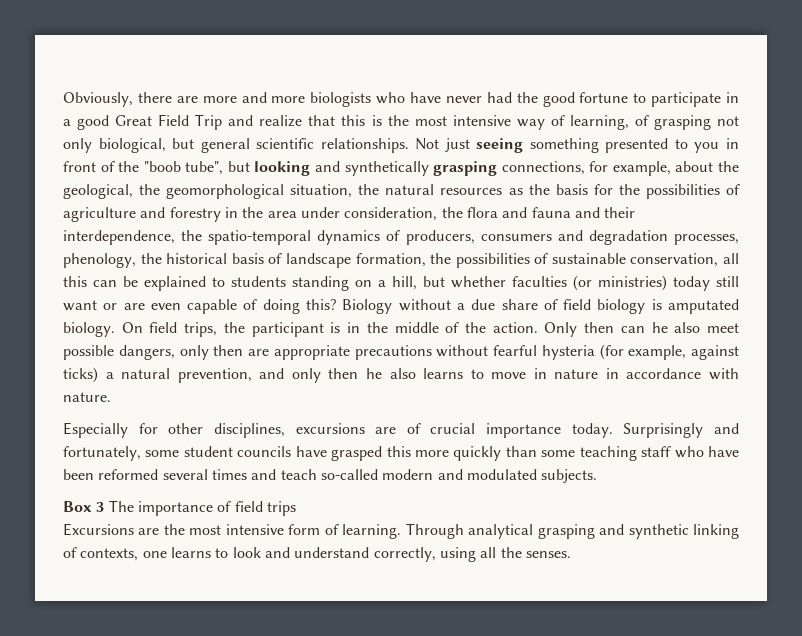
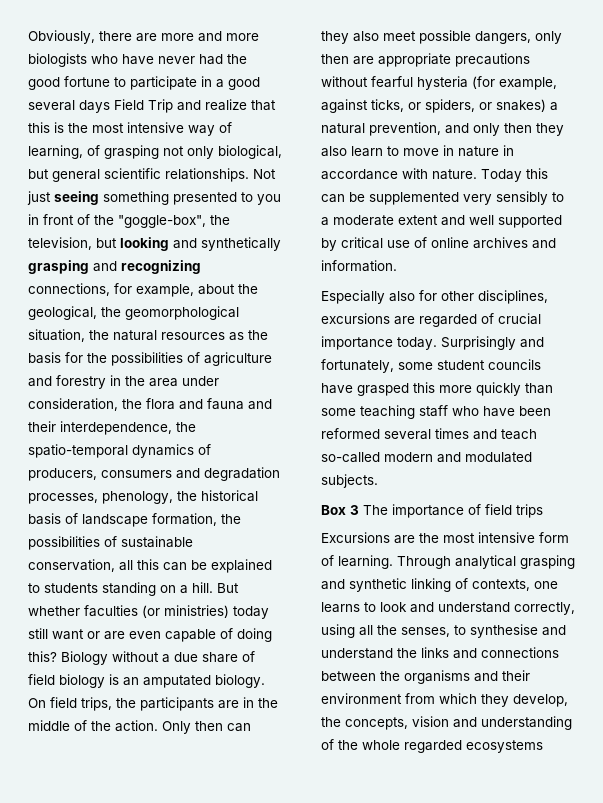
- Obviously, there are more and more biologists who have never had the good fortune to participate in a good Great Field Trip and realize that this is the most intensive way of learning, of grasping not only biological, but general scientific relationships.
+ Obviously, there are more and more biologists who have never had the good fortune to participate in a good several days Field Trip and realize that this is the most intensive way of learning, of grasping not only biological, but general scientific relationships.
- Not just seeing something presented to you in front of the "boob tube", but looking and synthetically grasping connections, for example, about the geological, the geomorphological situation, the natural resources as the basis for the possibilities of agriculture and forestry in the area under consideration, the flora and fauna and their interdependence, the spatio-temporal dynamics of producers, consumers and degradation processes, phenology, the historical basis of landscape formation, the possibilities of sustainable conservation, all this can be explained to students standing on a hill, but whether faculties (or ministries) today still want or are even capable of doing this?
+ Not just seeing something presented to you in front of the "goggle-box", the television, but looking and synthetically grasping and recognizing connections, for example, about the geological, the geomorphological situation, the natural resources as the basis for the possibilities of agriculture and forestry in the area under consideration, the flora and fauna and their interdependence, the spatio-temporal dynamics of producers, consumers and degradation processes, phenology, the historical basis of landscape formation, the possibilities of sustainable conservation, all this can be explained to students standing on a hill. But whether faculties (or ministries) today still want or are even capable of doing this?
- Biology without a due share of field biology is amputated biology.
+ Biology without a due share of field biology is an amputated biology.
- On field trips, the participant is in the middle of the action.
+ On field trips, the participants are in the middle of the action.
- Only then can he also meet possible dangers, only then are appropriate precautions without fearful hysteria (for example, against ticks) a natural prevention, and only then he also learns to move in nature in accordance with nature.
+ Only then can they also meet possible dangers, only then are appropriate precautions without fearful hysteria (for example, against ticks, or spiders, or snakes) a natural prevention, and only then they also learn to move in nature in accordance with nature. Today this can be supplemented very sensibly to a moderate extent and well supported by critical use of online archives and information.
- Especially for other disciplines, excursions are of crucial importance today.
+ Especially also for other disciplines, excursions are regarded of crucial importance today.
- Through analytical grasping and synthetic linking of contexts, one learns to look and understand correctly, using all the senses.
+ Through analytical grasping and synthetic linking of contexts, one learns to look and understand correctly, using all the senses, to synthesise and understand the links and connections between the organisms and their environment from which they develop, the concepts, vision and understanding of the whole regarded ecosystems

